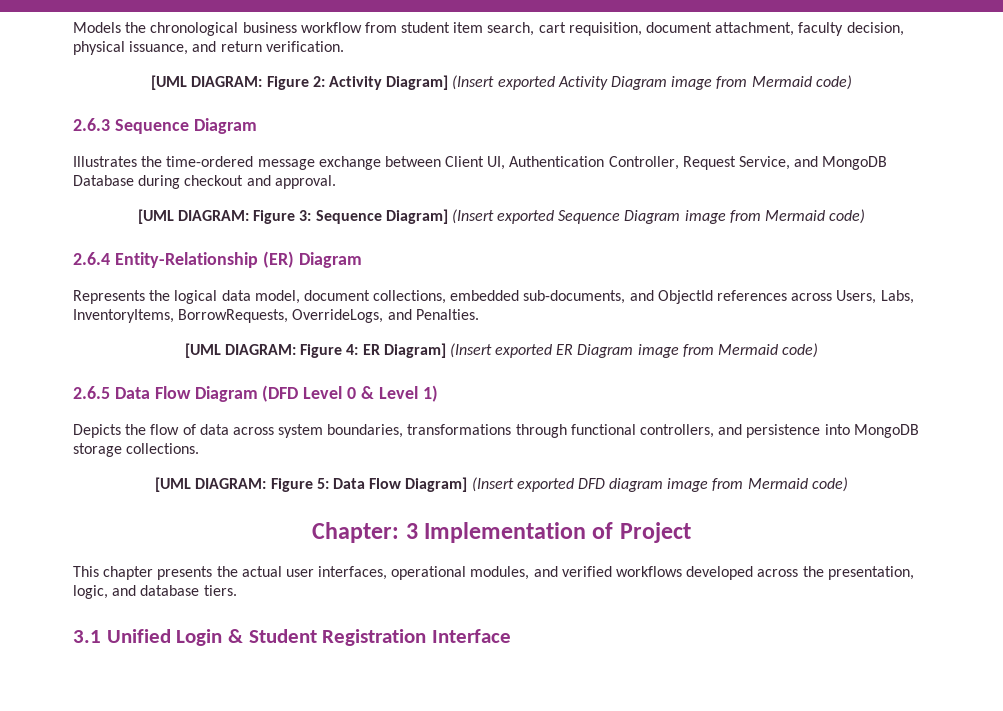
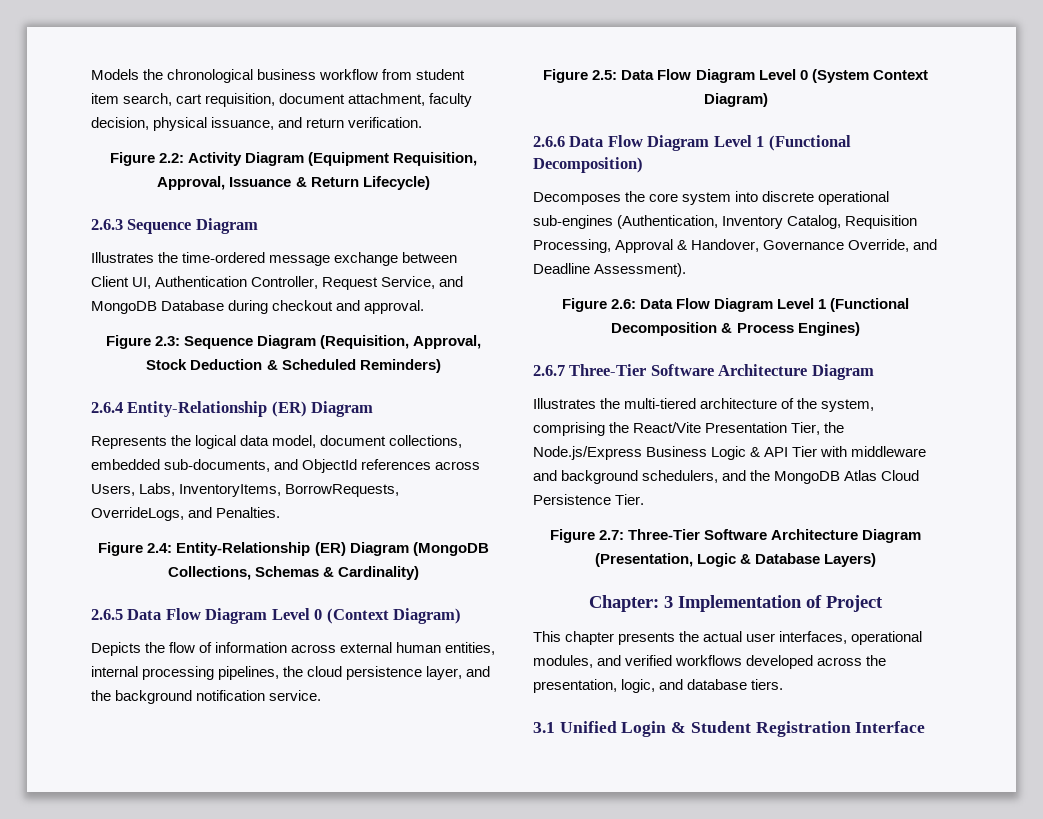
- [UML DIAGRAM: Figure 2: Activity Diagram] (Insert exported Activity Diagram image from Mermaid code)
+ Figure 2.2: Activity Diagram (Equipment Requisition, Approval, Issuance & Return Lifecycle)
- [UML DIAGRAM: Figure 3: Sequence Diagram] (Insert exported Sequence Diagram image from Mermaid code)
+ Figure 2.3: Sequence Diagram (Requisition, Approval, Stock Deduction & Scheduled Reminders)
- [UML DIAGRAM: Figure 4: ER Diagram] (Insert exported ER Diagram image from Mermaid code)
+ Figure 2.4: Entity-Relationship (ER) Diagram (MongoDB Collections, Schemas & Cardinality)
- 2.6.5 Data Flow Diagram (DFD Level 0 & Level 1)
+ 2.6.5 Data Flow Diagram Level 0 (Context Diagram)
- Depicts the flow of data across system boundaries, transformations through functional controllers, and persistence into MongoDB storage collections.
- [UML DIAGRAM: Figure 5: Data Flow Diagram] (Insert exported DFD diagram image from Mermaid code)
+ Depicts the flow of information across external human entities, internal processing pipelines, the cloud persistence layer, and the background notification service.
+ Figure 2.5: Data Flow Diagram Level 0 (System Context Diagram)
+ 2.6.6 Data Flow Diagram Level 1 (Functional Decomposition)
+ Decomposes the core system into discrete operational sub-engines (Authentication, Inventory Catalog, Requisition Processing, Approval & Handover, Governance Override, and Deadline Assessment).
+ Figure 2.6: Data Flow Diagram Level 1 (Functional Decomposition & Process Engines)
+ 2.6.7 Three-Tier Software Architecture Diagram
+ Illustrates the multi-tiered architecture of the system, comprising the React/Vite Presentation Tier, the Node.js/Express Business Logic & API Tier with middleware and background schedulers, and the MongoDB Atlas Cloud Persistence Tier.
+ Figure 2.7: Three-Tier Software Architecture Diagram (Presentation, Logic & Database Layers)

